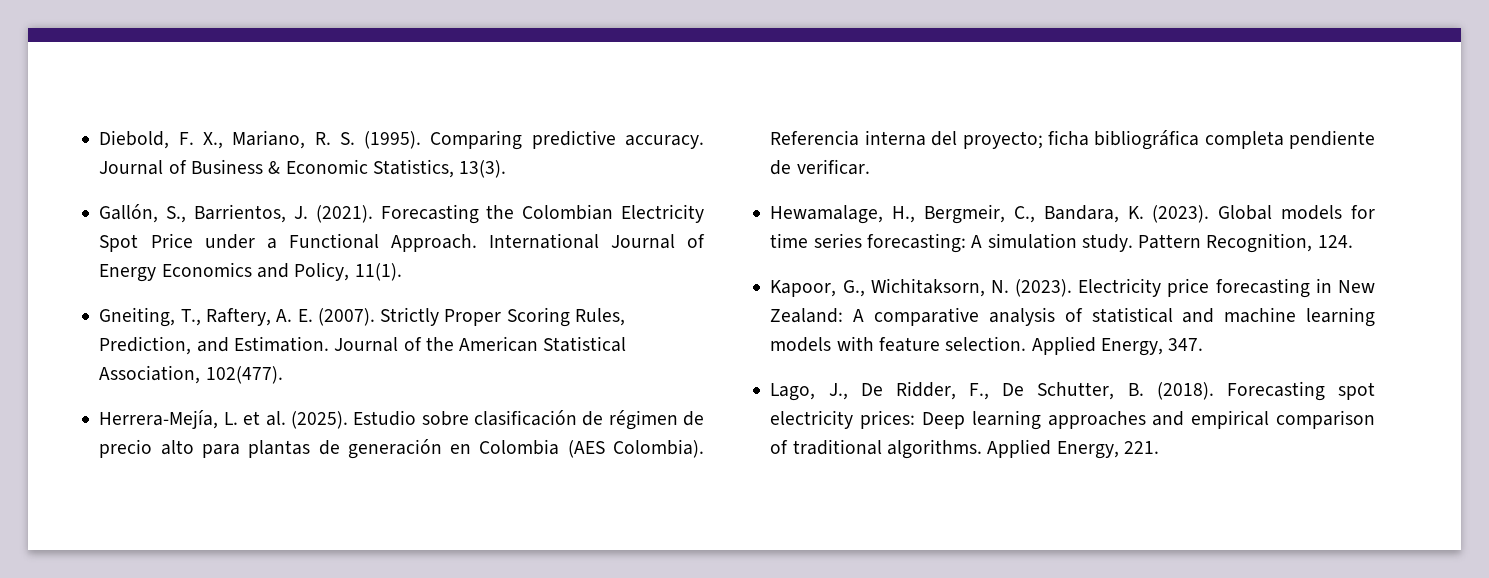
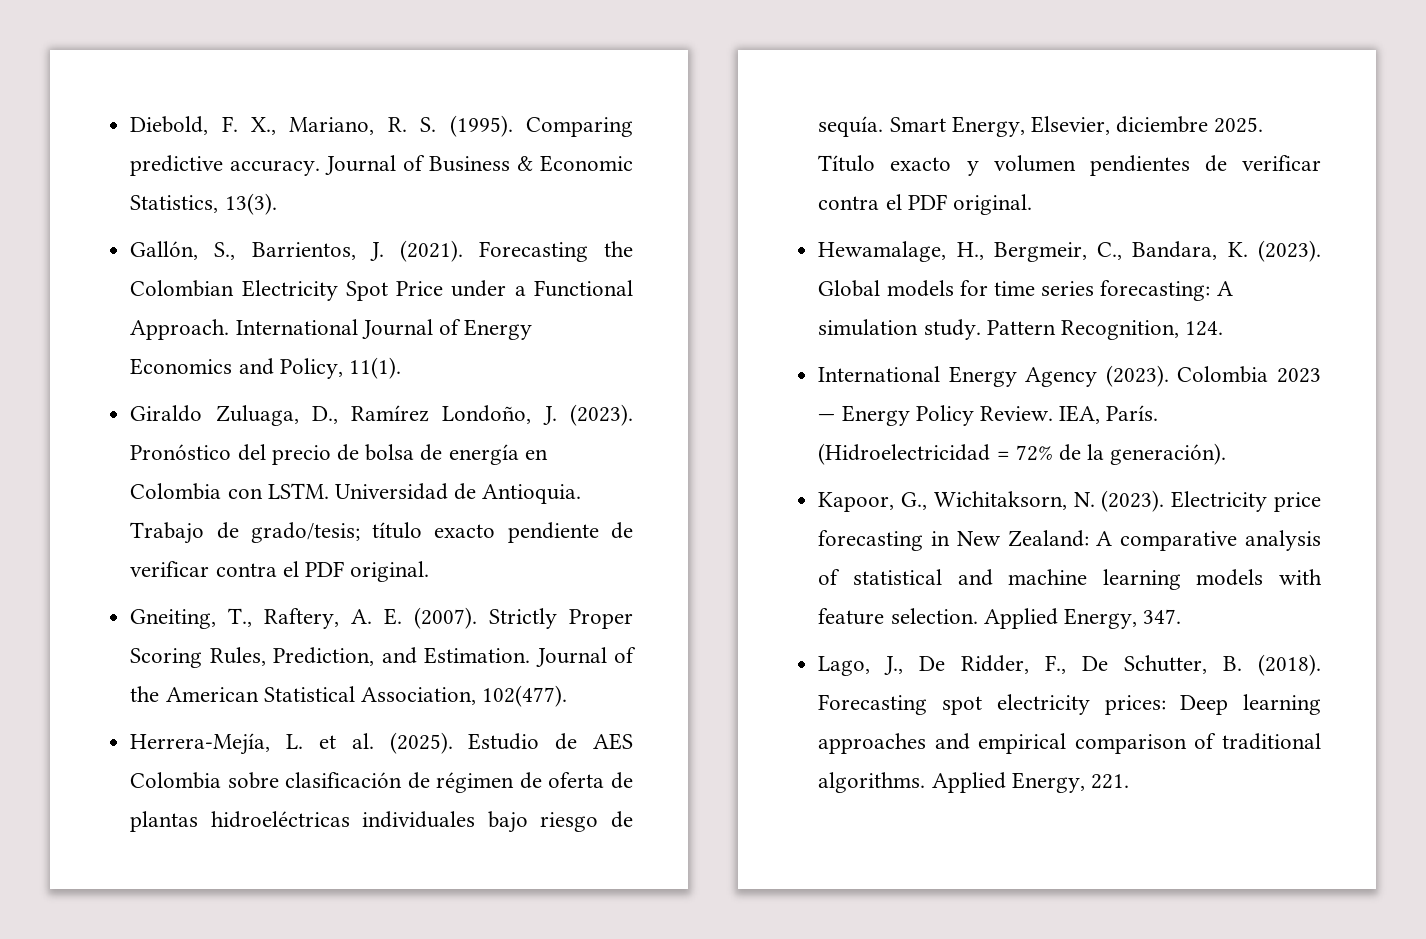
+ Giraldo Zuluaga, D., Ramírez Londoño, J. (2023). Pronóstico del precio de bolsa de energía en Colombia con LSTM. Universidad de Antioquia. Trabajo de grado/tesis; título exacto pendiente de verificar contra el PDF original.
- Estudio sobre clasificación de régimen de precio alto para plantas de generación en Colombia (AES Colombia). Referencia interna del proyecto; ficha bibliográfica completa pendiente de verificar.
+ Estudio de AES Colombia sobre clasificación de régimen de oferta de plantas hidroeléctricas individuales bajo riesgo de sequía. Smart Energy, Elsevier, diciembre 2025. Título exacto y volumen pendientes de verificar contra el PDF original.
+ International Energy Agency (2023). Colombia 2023 — Energy Policy Review. IEA, París. (Hidroelectricidad = 72% de la generación).

